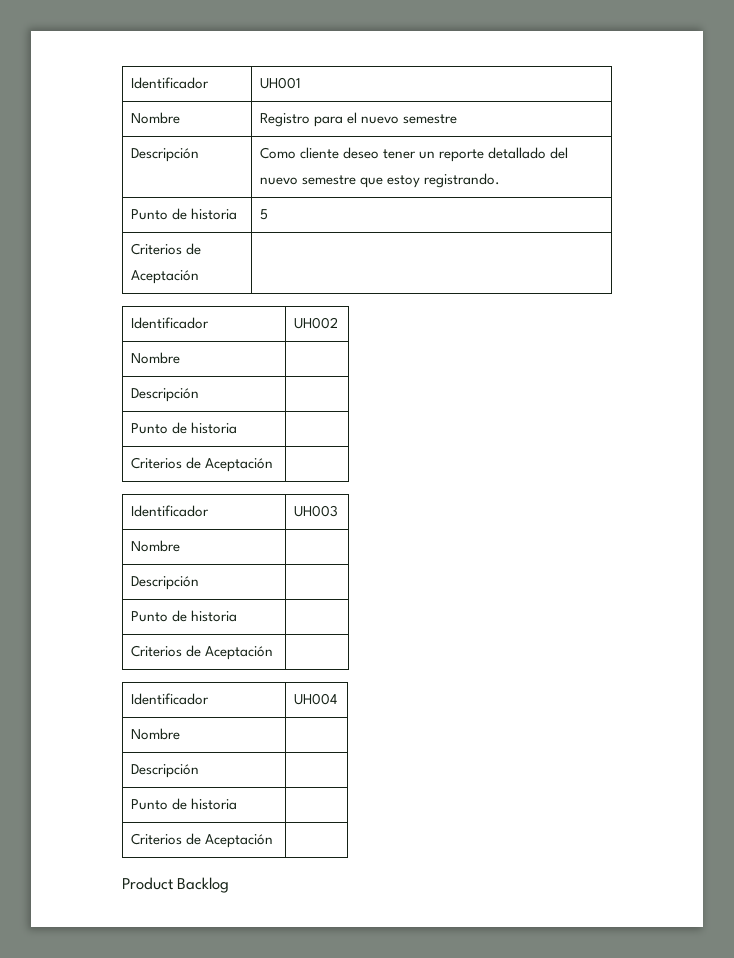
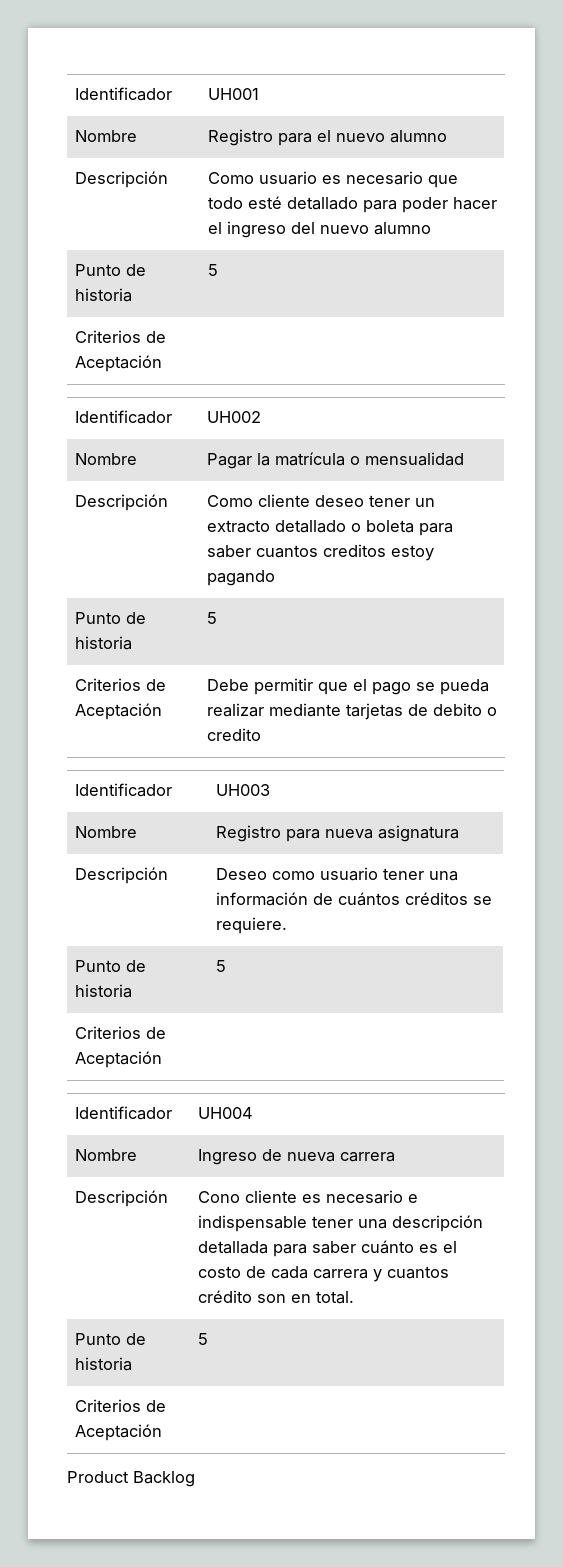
- Nombre | Registro para el nuevo semestre
- Descripción | Como cliente deseo tener un reporte detallado del nuevo semestre que estoy registrando.
+ Nombre | Registro para el nuevo alumno
+ Descripción | Como usuario es necesario que todo esté detallado para poder hacer el ingreso del nuevo alumno
  Identificador | UH002
- Nombre |
- Descripción |
- Punto de historia |
- Criterios de Aceptación |
+ Nombre | Pagar la matrícula o mensualidad
+ Descripción | Como cliente deseo tener un extracto detallado o boleta para saber cuantos creditos estoy pagando
+ Punto de historia | 5
+ Criterios de Aceptación | Debe permitir que el pago se pueda realizar mediante tarjetas de debito o credito
  Identificador | UH003
- Nombre |
- Descripción |
- Punto de historia |
+ Nombre | Registro para nueva asignatura
+ Descripción | Deseo como usuario tener una información de cuántos créditos se requiere.
+ Punto de historia | 5
  Identificador | UH004
- Nombre |
- Descripción |
- Punto de historia |
+ Nombre | Ingreso de nueva carrera
+ Descripción | Cono cliente es necesario e indispensable tener una descripción detallada para saber cuánto es el costo de cada carrera y cuantos crédito son en total.
+ Punto de historia | 5

